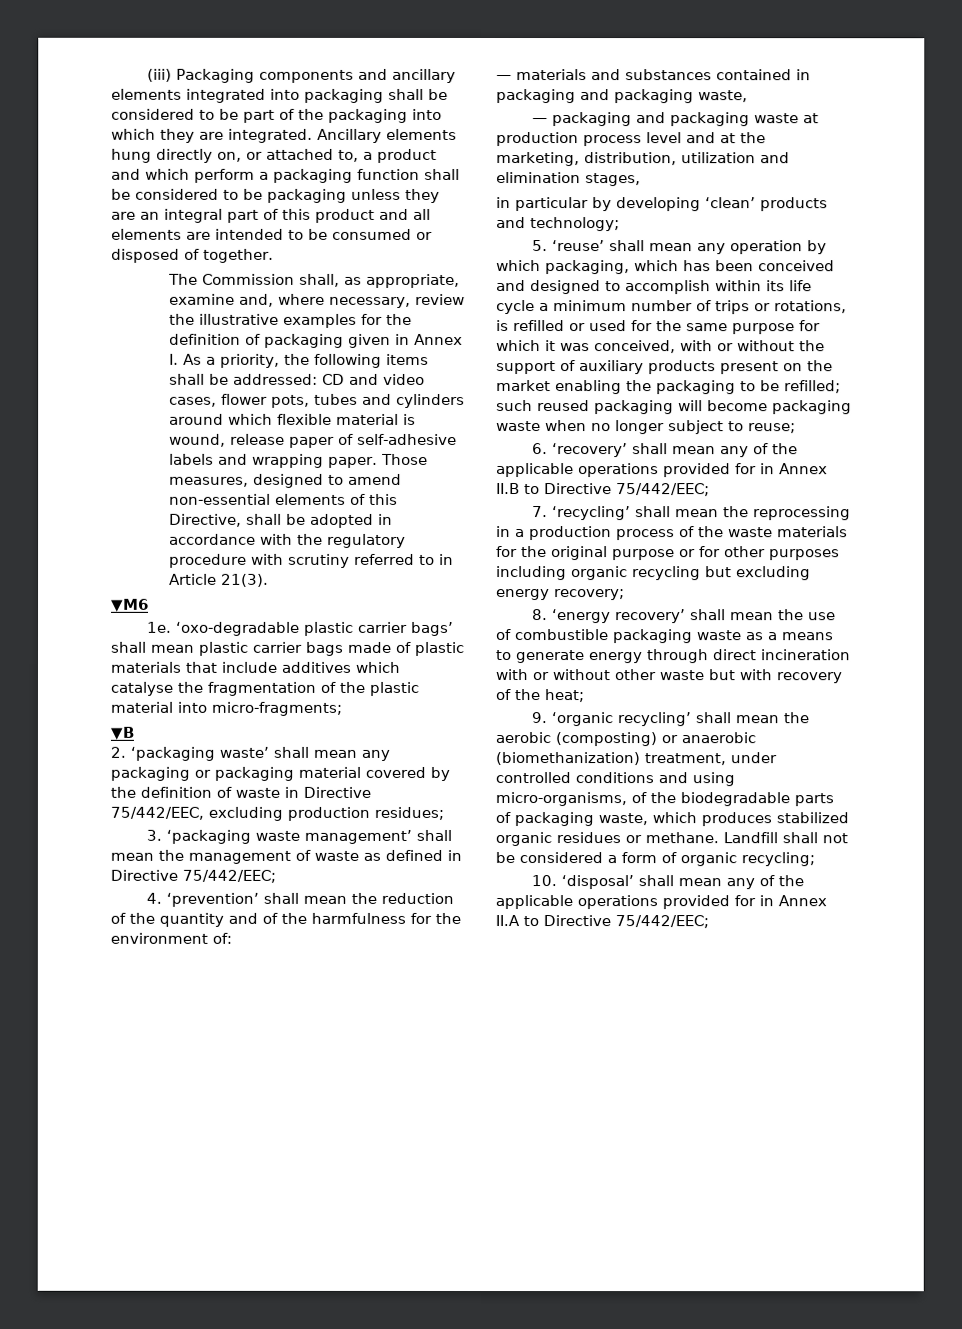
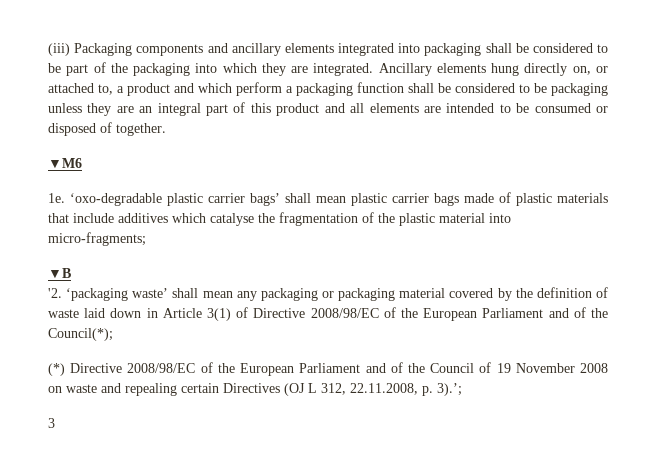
- The Commission shall, as appropriate, examine and, where necessary, review the illustrative examples for the definition of packaging given in Annex I. As a priority, the following items shall be addressed: CD and video cases, flower pots, tubes and cylinders around which flexible material is wound, release paper of self-adhesive labels and wrapping paper. Those measures, designed to amend non-essential elements of this Directive, shall be adopted in accordance with the regulatory procedure with scrutiny referred to in Article 21(3).
- 2. ‘packaging waste’ shall mean any packaging or packaging material covered by the definition of waste in Directive 75/442/EEC, excluding production residues;
- 3. ‘packaging waste management’ shall mean the management of waste as defined in Directive 75/442/EEC;
- 4. ‘prevention’ shall mean the reduction of the quantity and of the harmfulness for the environment of:
- — materials and substances contained in packaging and packaging waste,
- — packaging and packaging waste at production process level and at the marketing, distribution, utilization and elimination stages,
- in particular by developing ‘clean’ products and technology;
- 5. ‘reuse’ shall mean any operation by which packaging, which has been conceived and designed to accomplish within its life cycle a minimum number of trips or rotations, is refilled or used for the same purpose for which it was conceived, with or without the support of auxiliary products present on the market enabling the packaging to be refilled; such reused packaging will become packaging waste when no longer subject to reuse;
- 6. ‘recovery’ shall mean any of the applicable operations provided for in Annex II.B to Directive 75/442/EEC;
- 7. ‘recycling’ shall mean the reprocessing in a production process of the waste materials for the original purpose or for other purposes including organic recycling but excluding energy recovery;
- 8. ‘energy recovery’ shall mean the use of combustible packaging waste as a means to generate energy through direct incineration with or without other waste but with recovery of the heat;
- 9. ‘organic recycling’ shall mean the aerobic (composting) or anaerobic (biomethanization) treatment, under controlled conditions and using micro-organisms, of the biodegradable parts of packaging waste, which produces stabilized organic residues or methane. Landfill shall not be considered a form of organic recycling;
- 10. ‘disposal’ shall mean any of the applicable operations provided for in Annex II.A to Directive 75/442/EEC;
+ '2. ‘packaging waste’ shall mean any packaging or packaging material covered by the definition of waste laid down in Article 3(1) of Directive 2008/98/EC of the European Parliament and of the Council(*);
+ (*) Directive 2008/98/EC of the European Parliament and of the Council of 19 November 2008 on waste and repealing certain Directives (OJ L 312, 22.11.2008, p. 3).’;
+ 3

